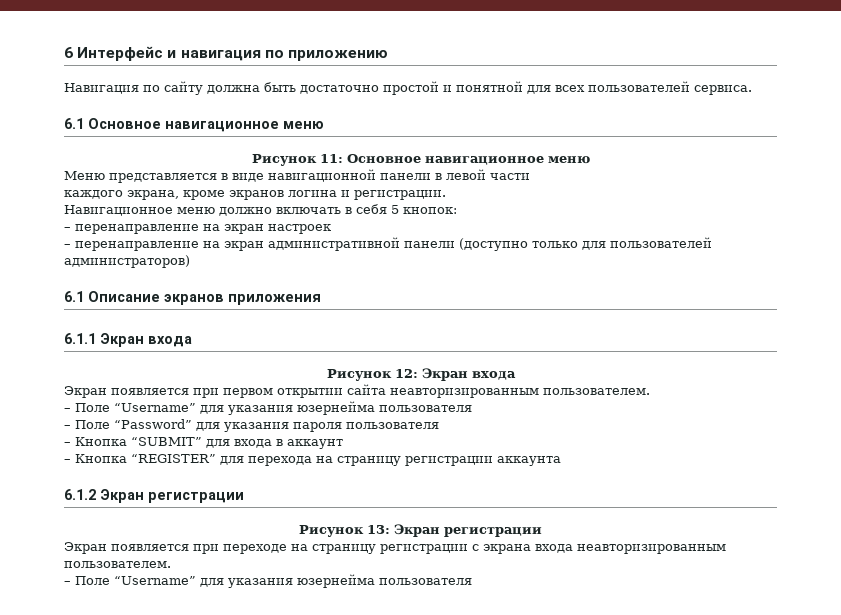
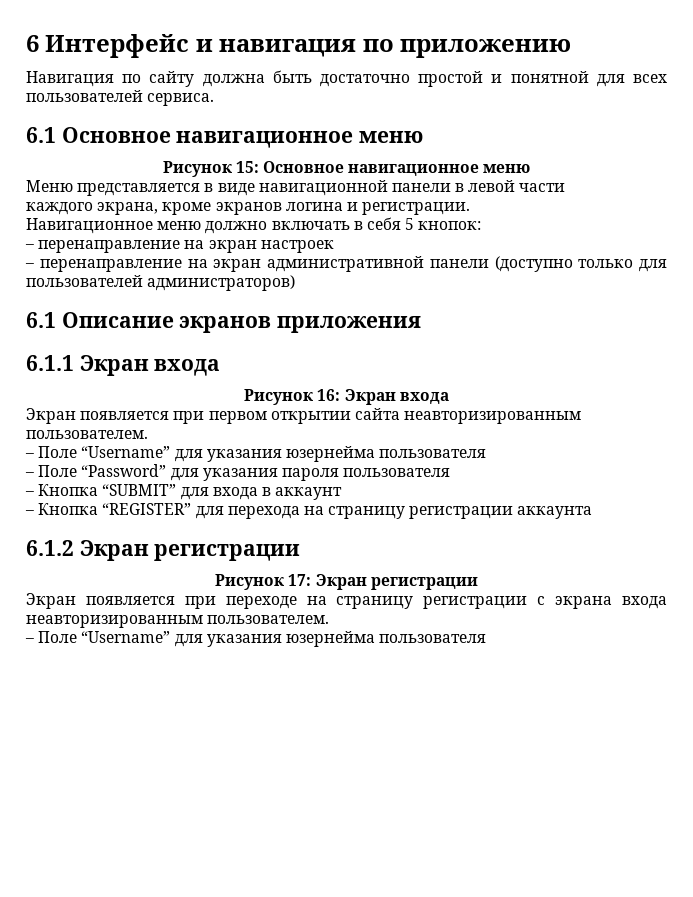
- Рисунок 11: Основное навигационное меню
+ Рисунок 15: Основное навигационное меню
- Рисунок 12: Экран входа
+ Рисунок 16: Экран входа
- Рисунок 13: Экран регистрации
+ Рисунок 17: Экран регистрации

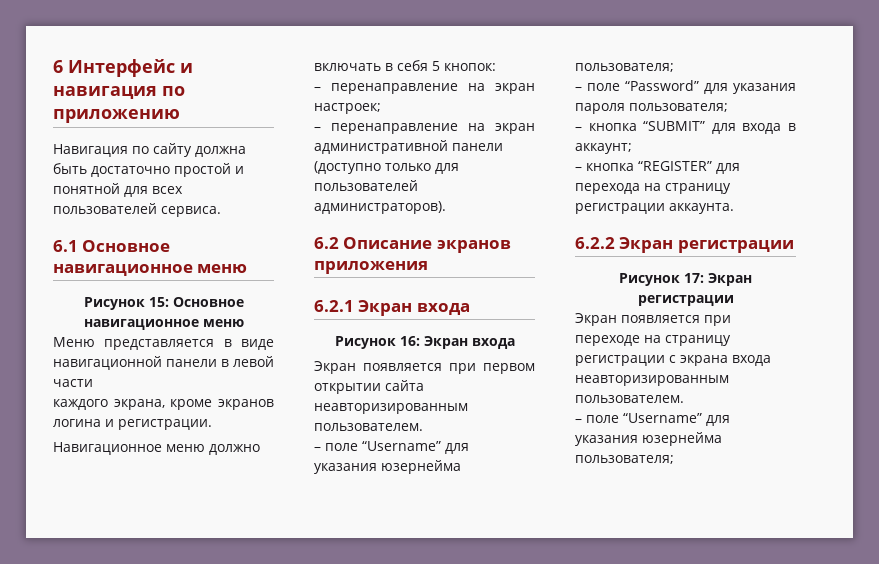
- – перенаправление на экран настроек
+ – перенаправление на экран настроек;
- – перенаправление на экран административной панели (доступно только для пользователей администраторов)
- 6.1 Описание экранов приложения
+ – перенаправление на экран административной панели (доступно только для пользователей администраторов).
+ 6.2 Описание экранов приложения
- 6.1.1 Экран входа
+ 6.2.1 Экран входа
  Экран появляется при первом открытии сайта неавторизированным пользователем.
- – Поле “Username” для указания юзернейма пользователя
- – Поле “Password” для указания пароля пользователя
- – Кнопка “SUBMIT” для входа в аккаунт
- – Кнопка “REGISTER” для перехода на страницу регистрации аккаунта
- 6.1.2 Экран регистрации
+ – поле “Username” для указания юзернейма пользователя;
+ – поле “Password” для указания пароля пользователя;
+ – кнопка “SUBMIT” для входа в аккаунт;
+ – кнопка “REGISTER” для перехода на страницу регистрации аккаунта.
+ 6.2.2 Экран регистрации
  Экран появляется при переходе на страницу регистрации с экрана входа неавторизированным пользователем.
- – Поле “Username” для указания юзернейма пользователя
+ – поле “Username” для указания юзернейма пользователя;

